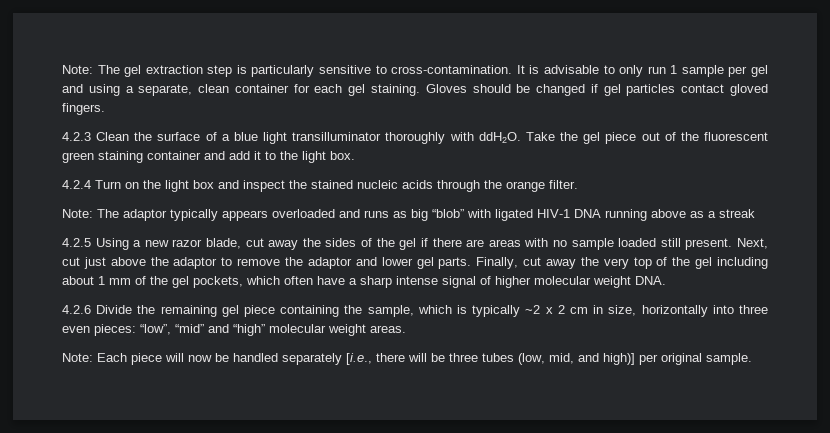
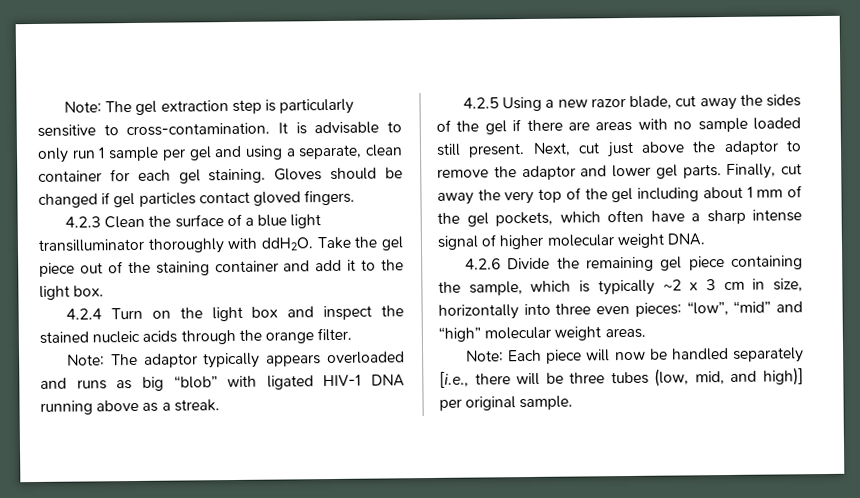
- Take the gel piece out of the fluorescent green staining container and add it to the light box.
+ Take the gel piece out of the staining container and add it to the light box.
- Note: The adaptor typically appears overloaded and runs as big “blob” with ligated HIV-1 DNA running above as a streak
+ Note: The adaptor typically appears overloaded and runs as big “blob” with ligated HIV-1 DNA running above as a streak.
- 4.2.6 Divide the remaining gel piece containing the sample, which is typically ~2 x 2 cm in size, horizontally into three even pieces: “low”, “mid” and “high” molecular weight areas.
+ 4.2.6 Divide the remaining gel piece containing the sample, which is typically ~2 x 3 cm in size, horizontally into three even pieces: “low”, “mid” and “high” molecular weight areas.

